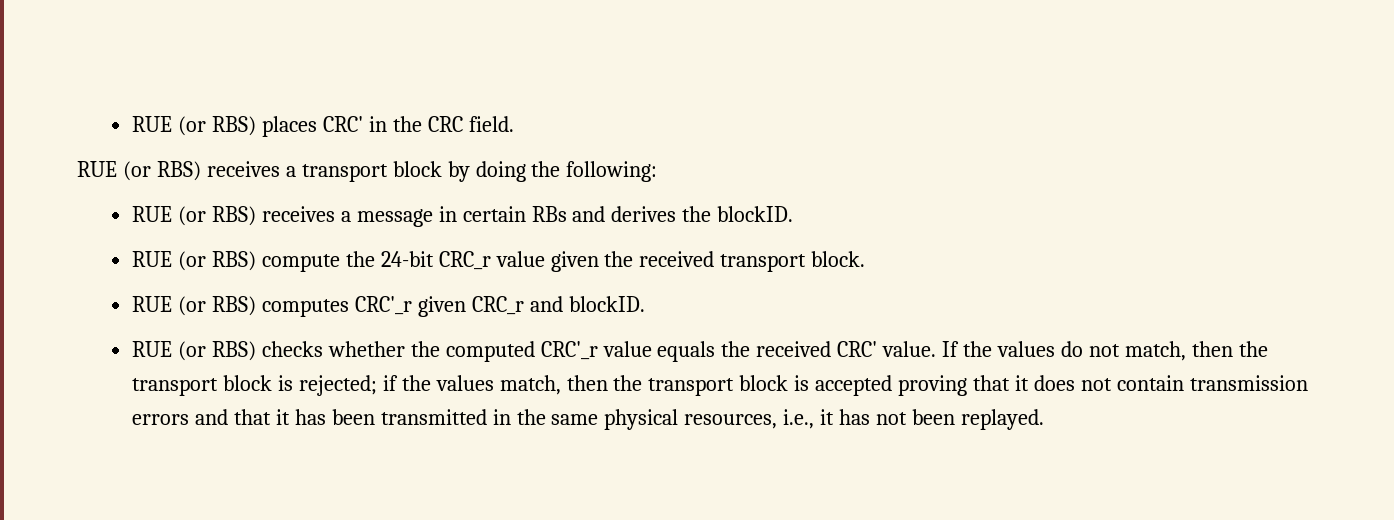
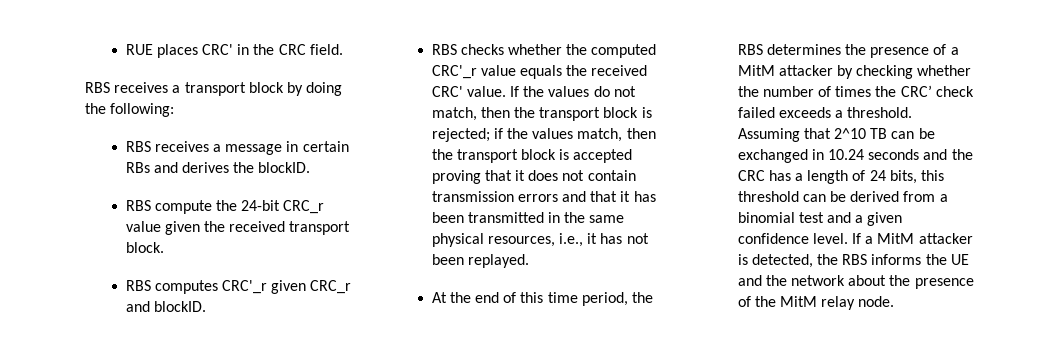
- RUE (or RBS) places CRC' in the CRC field.
+ RUE places CRC' in the CRC field.
- RUE (or RBS) receives a transport block by doing the following:
+ RBS receives a transport block by doing the following:
- RUE (or RBS) receives a message in certain RBs and derives the blockID.
+ RBS receives a message in certain RBs and derives the blockID.
- RUE (or RBS) compute the 24-bit CRC_r value given the received transport block.
+ RBS compute the 24-bit CRC_r value given the received transport block.
- RUE (or RBS) computes CRC'_r given CRC_r and blockID.
+ RBS computes CRC'_r given CRC_r and blockID.
- RUE (or RBS) checks whether the computed CRC'_r value equals the received CRC' value.
+ RBS checks whether the computed CRC'_r value equals the received CRC' value.
+ At the end of this time period, the RBS determines the presence of a MitM attacker by checking whether the number of times the CRC’ check failed exceeds a threshold. Assuming that 2^10 TB can be exchanged in 10.24 seconds and the CRC has a length of 24 bits, this threshold can be derived from a binomial test and a given confidence level. If a MitM attacker is detected, the RBS informs the UE and the network about the presence of the MitM relay node.

